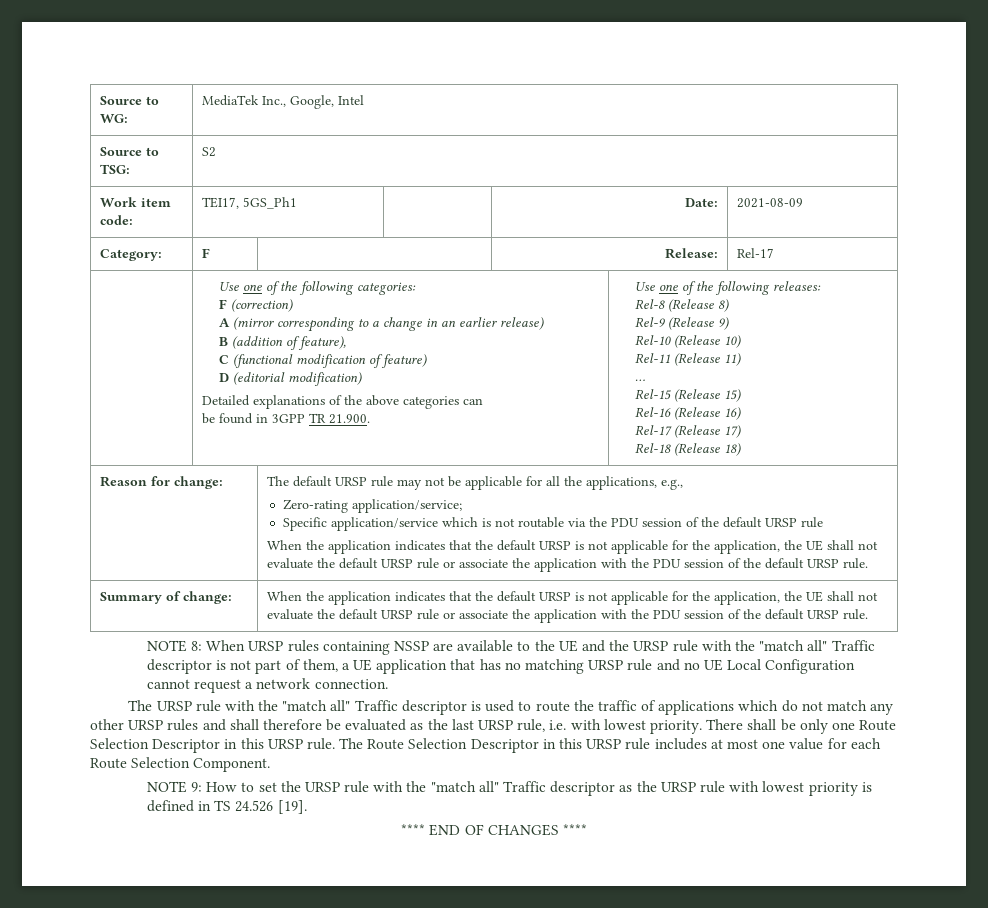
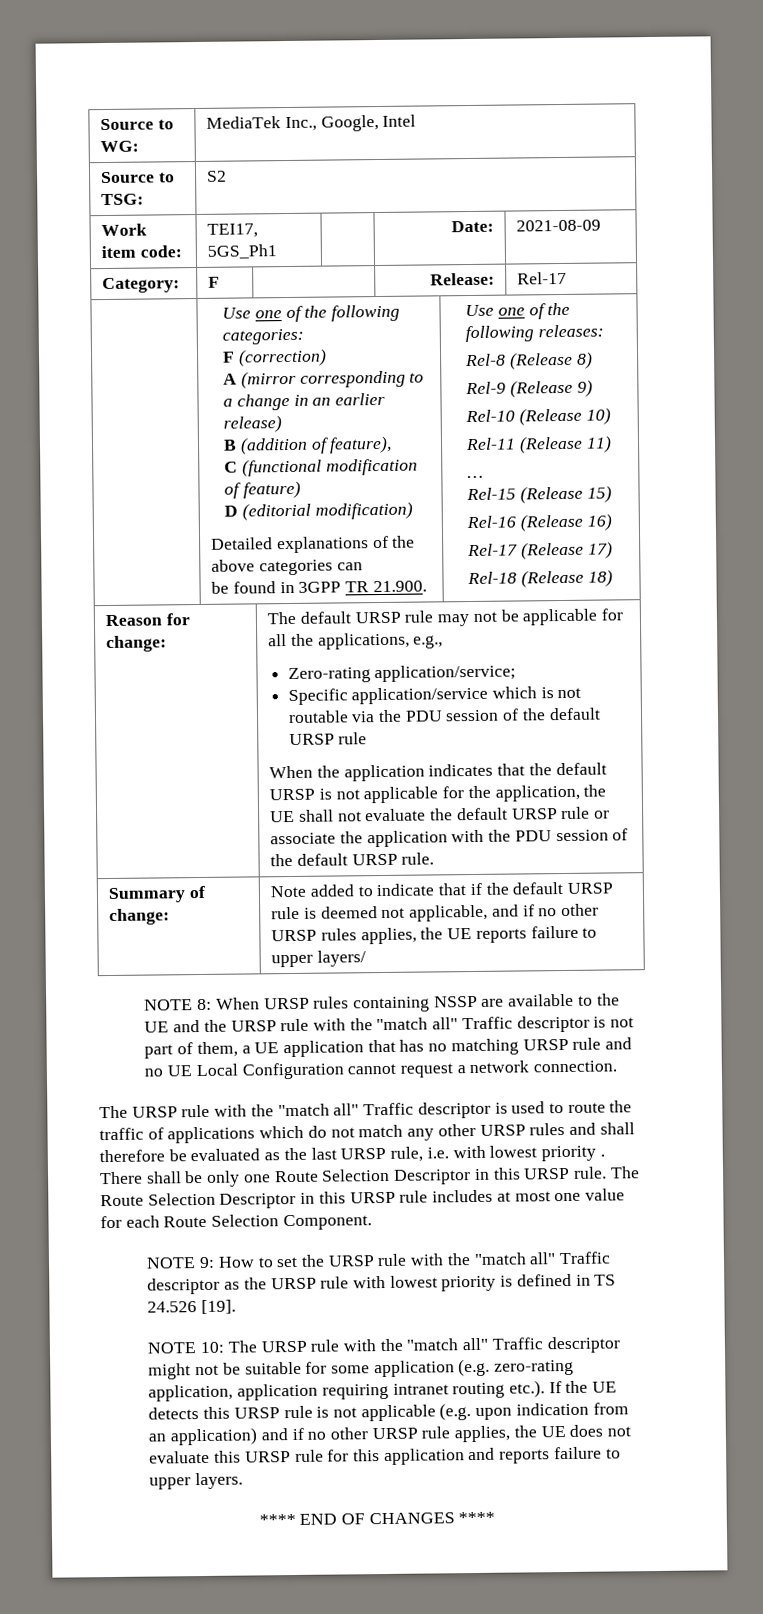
- Summary of change: | When the application indicates that the default URSP is not applicable for the application, the UE shall not evaluate the default URSP rule or associate the application with the PDU session of the default URSP rule.
+ Summary of change: | Note added to indicate that if the default URSP rule is deemed not applicable, and if no other URSP rules applies, the UE reports failure to upper layers/
- The URSP rule with the "match all" Traffic descriptor is used to route the traffic of applications which do not match any other URSP rules and shall therefore be evaluated as the last URSP rule, i.e. with lowest priority.
+ The URSP rule with the "match all" Traffic descriptor is used to route the traffic of applications which do not match any other URSP rules and shall therefore be evaluated as the last URSP rule, i.e. with lowest priority .
+ NOTE 10: The URSP rule with the "match all" Traffic descriptor might not be suitable for some application (e.g. zero-rating application, application requiring intranet routing etc.). If the UE detects this URSP rule is not applicable (e.g. upon indication from an application) and if no other URSP rule applies, the UE does not evaluate this URSP rule for this application and reports failure to upper layers.

